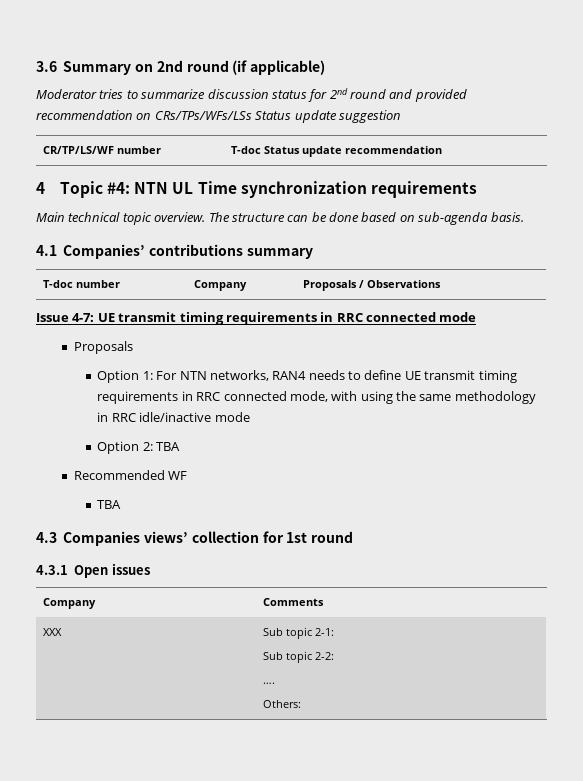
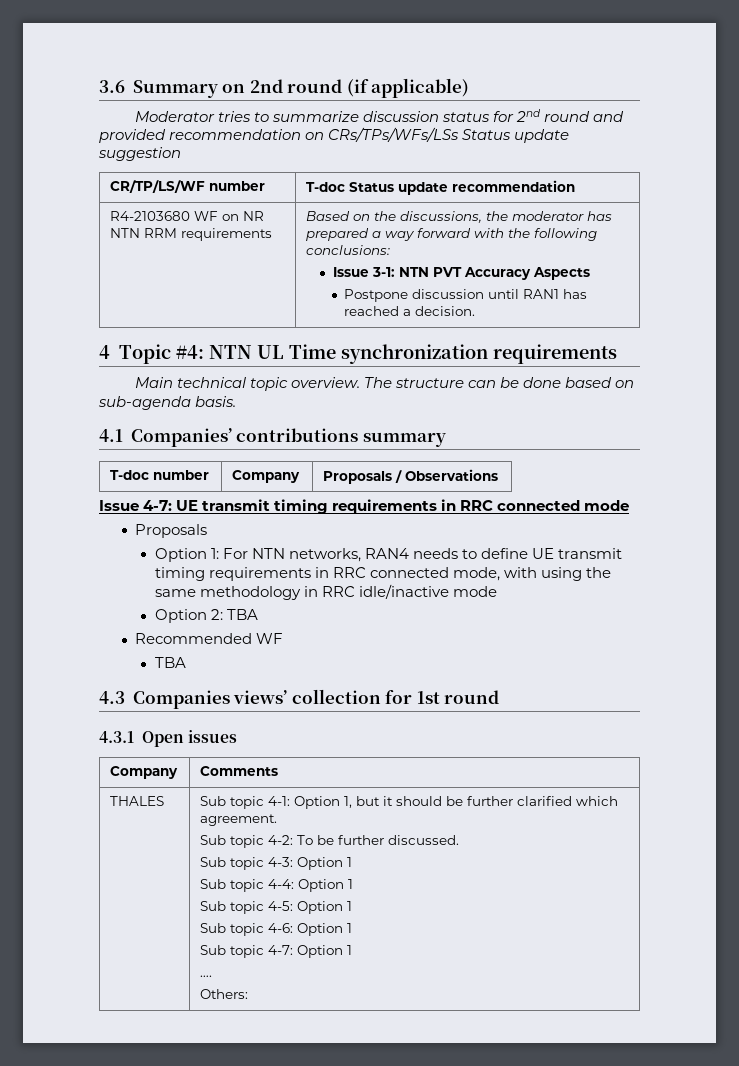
+ R4-2103680 WF on NR NTN RRM requirements | Based on the discussions, the moderator has prepared a way forward with the following conclusions:
+ Issue 3-1: NTN PVT Accuracy Aspects
+ Postpone discussion until RAN1 has reached a decision.
- XXX | Sub topic 2-1:
- Sub topic 2-2:
+ THALES | Sub topic 4-1: Option 1, but it should be further clarified which agreement.
+ Sub topic 4-2: To be further discussed.
+ Sub topic 4-3: Option 1
+ Sub topic 4-4: Option 1
+ Sub topic 4-5: Option 1
+ Sub topic 4-6: Option 1
+ Sub topic 4-7: Option 1

